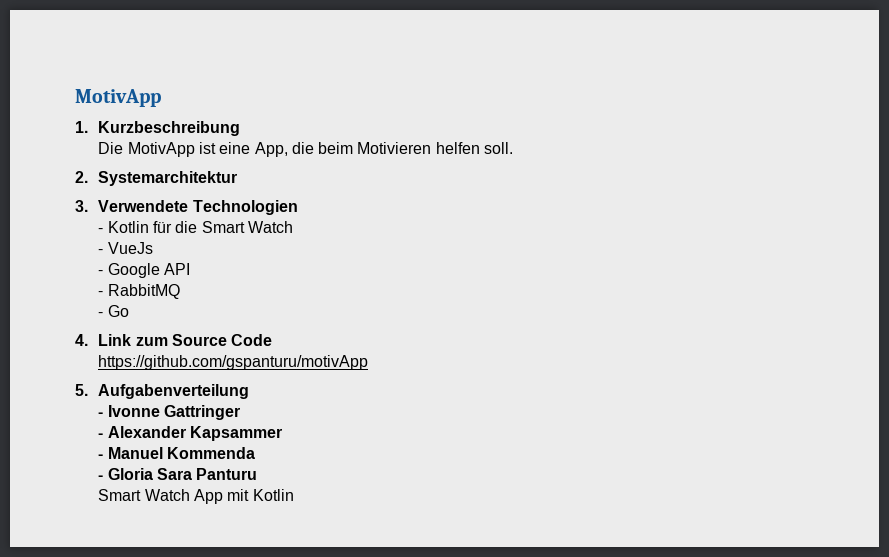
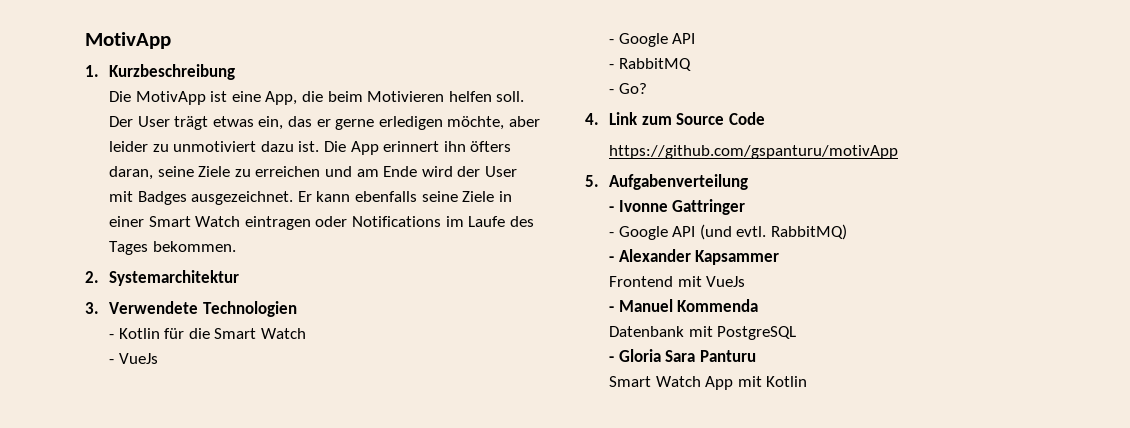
+ Der User trägt etwas ein, das er gerne erledigen möchte, aber leider zu unmotiviert dazu ist. Die App erinnert ihn öfters daran, seine Ziele zu erreichen und am Ende wird der User mit Badges ausgezeichnet. Er kann ebenfalls seine Ziele in einer Smart Watch eintragen oder Notifications im Laufe des Tages bekommen.
- - Go
+ - Go?
+ - Google API (und evtl. RabbitMQ)
+ Frontend mit VueJs
+ Datenbank mit PostgreSQL

